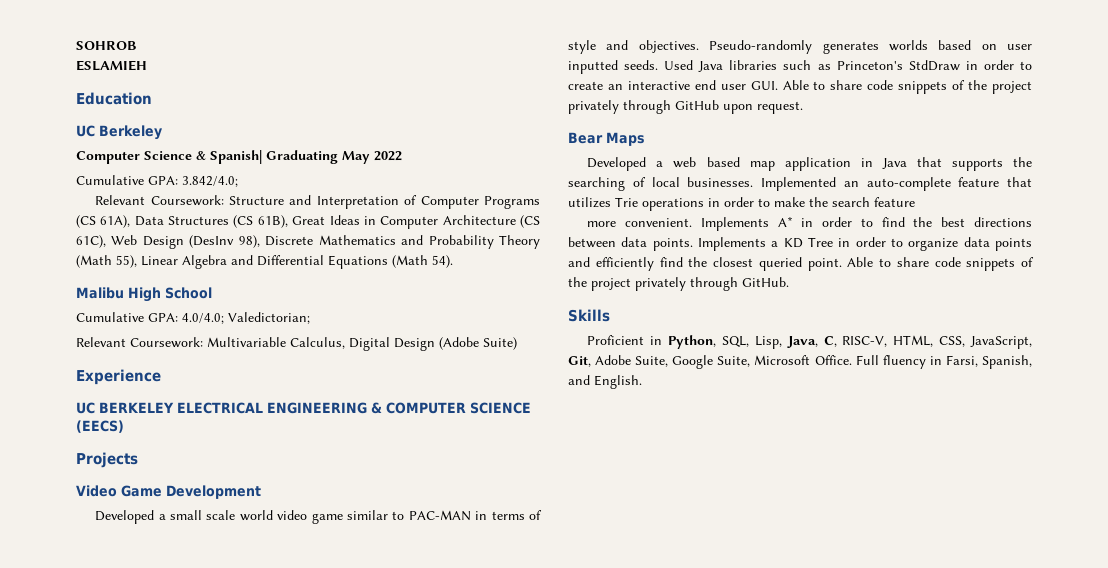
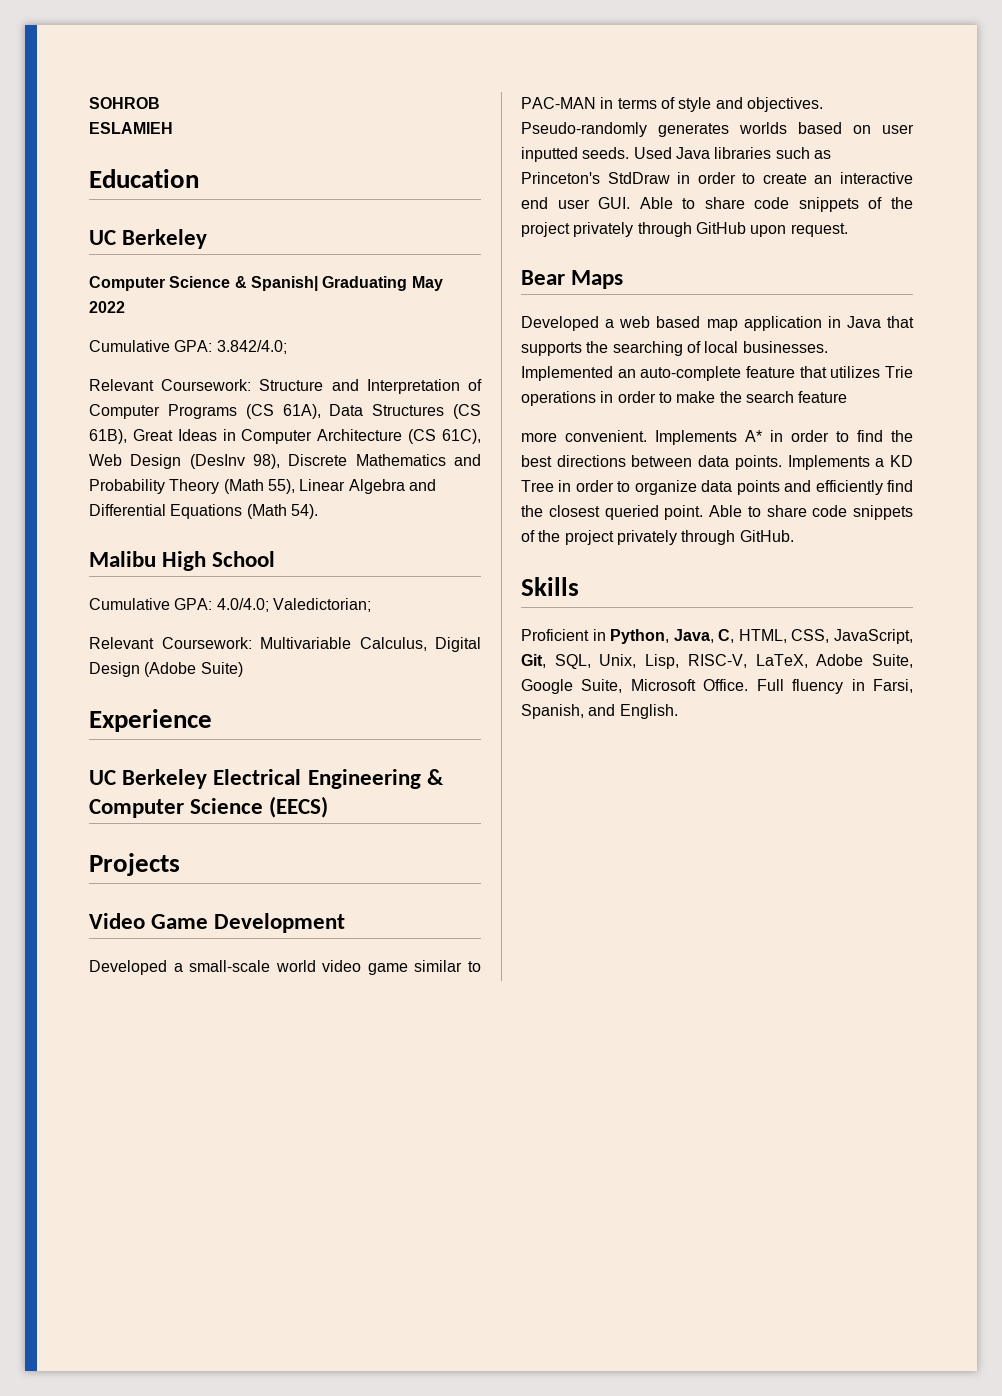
- UC BERKELEY ELECTRICAL ENGINEERING & COMPUTER SCIENCE (EECS)
+ UC Berkeley Electrical Engineering & Computer Science (EECS)
- Developed a small scale world video game similar to PAC-MAN in terms of style and objectives.
+ Developed a small-scale world video game similar to PAC-MAN in terms of style and objectives.
- Proficient in Python, SQL, Lisp, Java, C, RISC-V, HTML, CSS, JavaScript, Git, Adobe Suite, Google Suite, Microsoft Office.
+ Proficient in Python, Java, C, HTML, CSS, JavaScript, Git, SQL, Unix, Lisp, RISC-V, LaTeX, Adobe Suite, Google Suite, Microsoft Office.

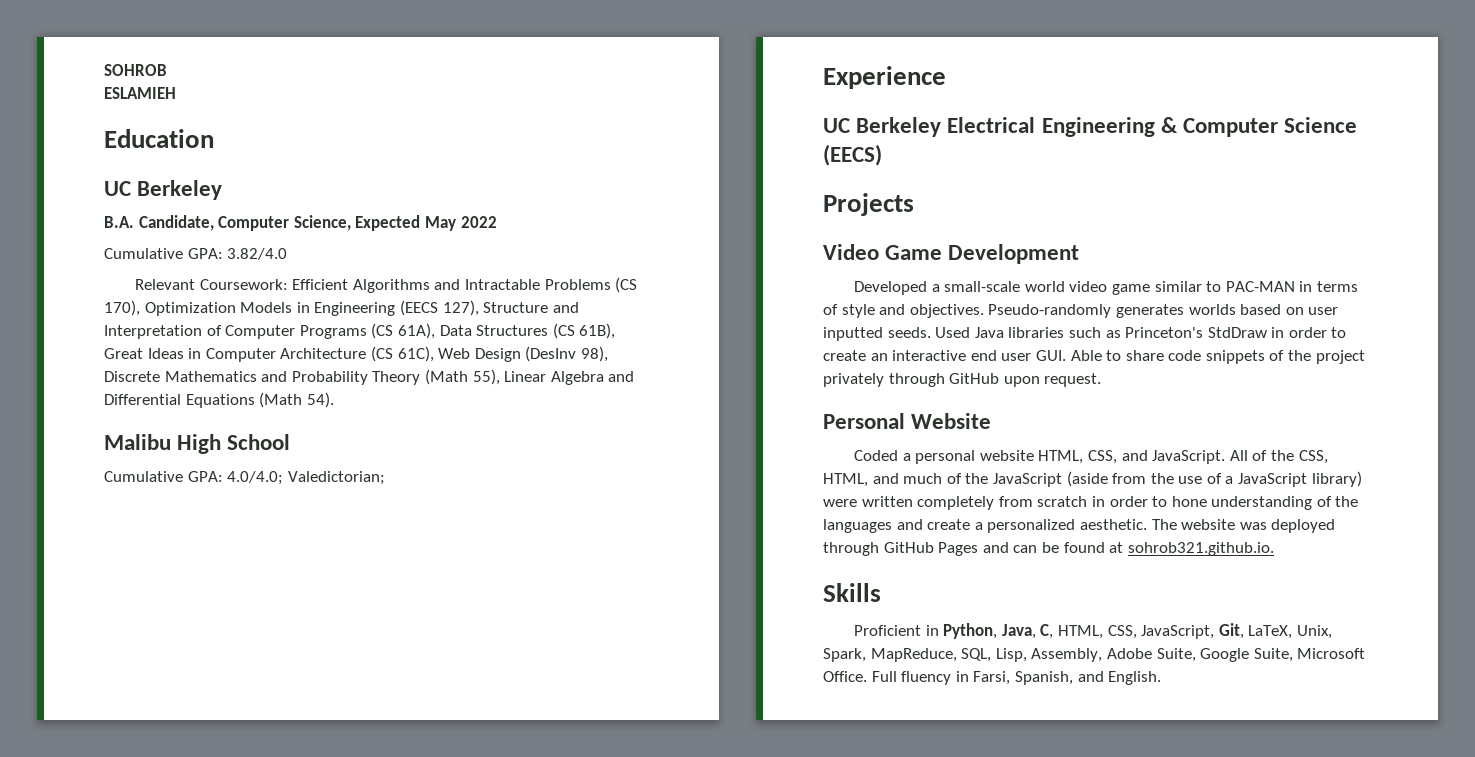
- Computer Science & Spanish| Graduating May 2022
+ B.A. Candidate, Computer Science, Expected May 2022
- Cumulative GPA: 3.842/4.0;
- Relevant Coursework: Structure and Interpretation of Computer Programs (CS 61A), Data Structures (CS 61B), Great Ideas in Computer Architecture (CS 61C), Web Design (DesInv 98), Discrete Mathematics and Probability Theory (Math 55), Linear Algebra and Differential Equations (Math 54).
+ Cumulative GPA: 3.82/4.0
+ Relevant Coursework: Efficient Algorithms and Intractable Problems (CS 170), Optimization Models in Engineering (EECS 127), Structure and Interpretation of Computer Programs (CS 61A), Data Structures (CS 61B), Great Ideas in Computer Architecture (CS 61C), Web Design (DesInv 98), Discrete Mathematics and Probability Theory (Math 55), Linear Algebra and Differential Equations (Math 54).
- Relevant Coursework: Multivariable Calculus, Digital Design (Adobe Suite)
- Bear Maps
- Developed a web based map application in Java that supports the searching of local businesses. Implemented an auto-complete feature that utilizes Trie operations in order to make the search feature
- more convenient. Implements A* in order to find the best directions between data points. Implements a KD Tree in order to organize data points and efficiently find the closest queried point. Able to share code snippets of the project privately through GitHub.
+ Personal Website
+ Coded a personal website HTML, CSS, and JavaScript. All of the CSS, HTML, and much of the JavaScript (aside from the use of a JavaScript library) were written completely from scratch in order to hone understanding of the languages and create a personalized aesthetic. The website was deployed through GitHub Pages and can be found at sohrob321.github.io.
- Proficient in Python, Java, C, HTML, CSS, JavaScript, Git, SQL, Unix, Lisp, RISC-V, LaTeX, Adobe Suite, Google Suite, Microsoft Office.
+ Proficient in Python, Java, C, HTML, CSS, JavaScript, Git, LaTeX, Unix, Spark, MapReduce, SQL, Lisp, Assembly, Adobe Suite, Google Suite, Microsoft Office.

